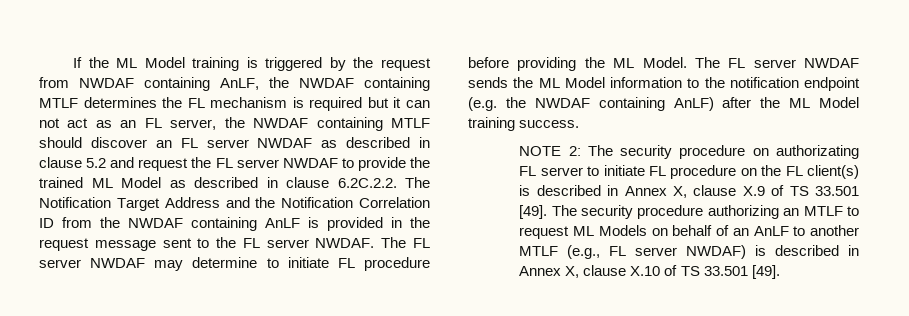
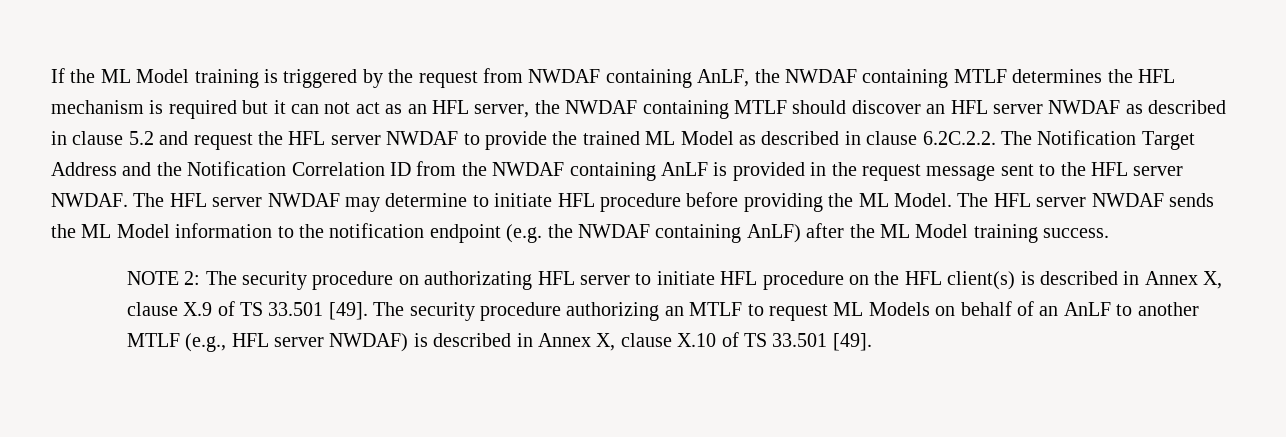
- If the ML Model training is triggered by the request from NWDAF containing AnLF, the NWDAF containing MTLF determines the FL mechanism is required but it can not act as an FL server, the NWDAF containing MTLF should discover an FL server NWDAF as described in clause 5.2 and request the FL server NWDAF to provide the trained ML Model as described in clause 6.2C.2.2. The Notification Target Address and the Notification Correlation ID from the NWDAF containing AnLF is provided in the request message sent to the FL server NWDAF.
+ If the ML Model training is triggered by the request from NWDAF containing AnLF, the NWDAF containing MTLF determines the HFL mechanism is required but it can not act as an HFL server, the NWDAF containing MTLF should discover an HFL server NWDAF as described in clause 5.2 and request the HFL server NWDAF to provide the trained ML Model as described in clause 6.2C.2.2. The Notification Target Address and the Notification Correlation ID from the NWDAF containing AnLF is provided in the request message sent to the HFL server NWDAF.
- The FL server NWDAF may determine to initiate FL procedure before providing the ML Model.
+ The HFL server NWDAF may determine to initiate HFL procedure before providing the ML Model.
- The FL server NWDAF sends the ML Model information to the notification endpoint (e.g. the NWDAF containing AnLF) after the ML Model training success.
+ The HFL server NWDAF sends the ML Model information to the notification endpoint (e.g. the NWDAF containing AnLF) after the ML Model training success.
- NOTE 2: The security procedure on authorizating FL server to initiate FL procedure on the FL client(s) is described in Annex X, clause X.9 of TS 33.501 [49].
+ NOTE 2: The security procedure on authorizating HFL server to initiate HFL procedure on the HFL client(s) is described in Annex X, clause X.9 of TS 33.501 [49].
- The security procedure authorizing an MTLF to request ML Models on behalf of an AnLF to another MTLF (e.g., FL server NWDAF) is described in Annex X, clause X.10 of TS 33.501 [49].
+ The security procedure authorizing an MTLF to request ML Models on behalf of an AnLF to another MTLF (e.g., HFL server NWDAF) is described in Annex X, clause X.10 of TS 33.501 [49].

